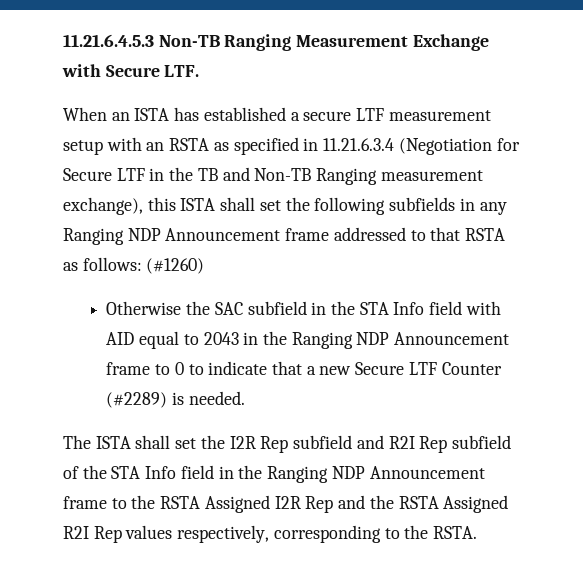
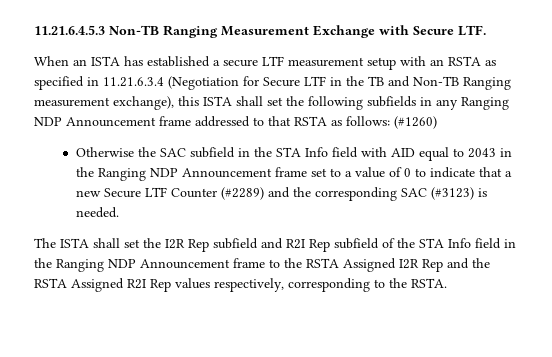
- Otherwise the SAC subfield in the STA Info field with AID equal to 2043 in the Ranging NDP Announcement frame to 0 to indicate that a new Secure LTF Counter (#2289) is needed.
+ Otherwise the SAC subfield in the STA Info field with AID equal to 2043 in the Ranging NDP Announcement frame set to a value of 0 to indicate that a new Secure LTF Counter (#2289) and the corresponding SAC (#3123) is needed.

